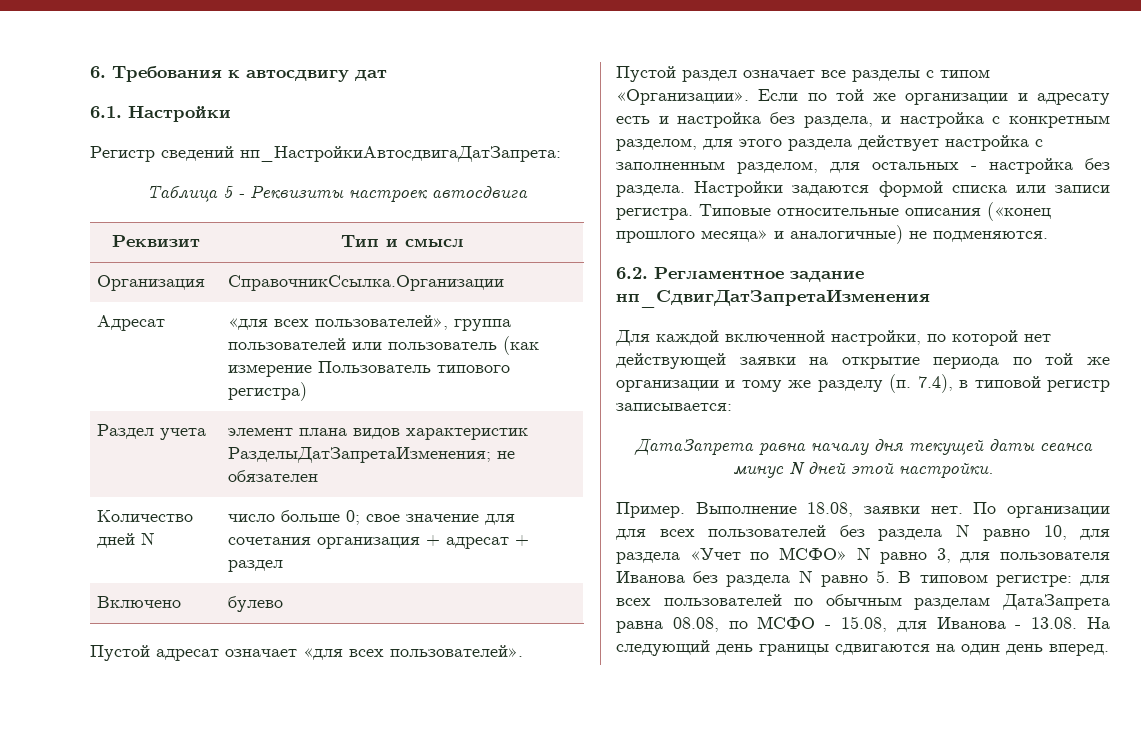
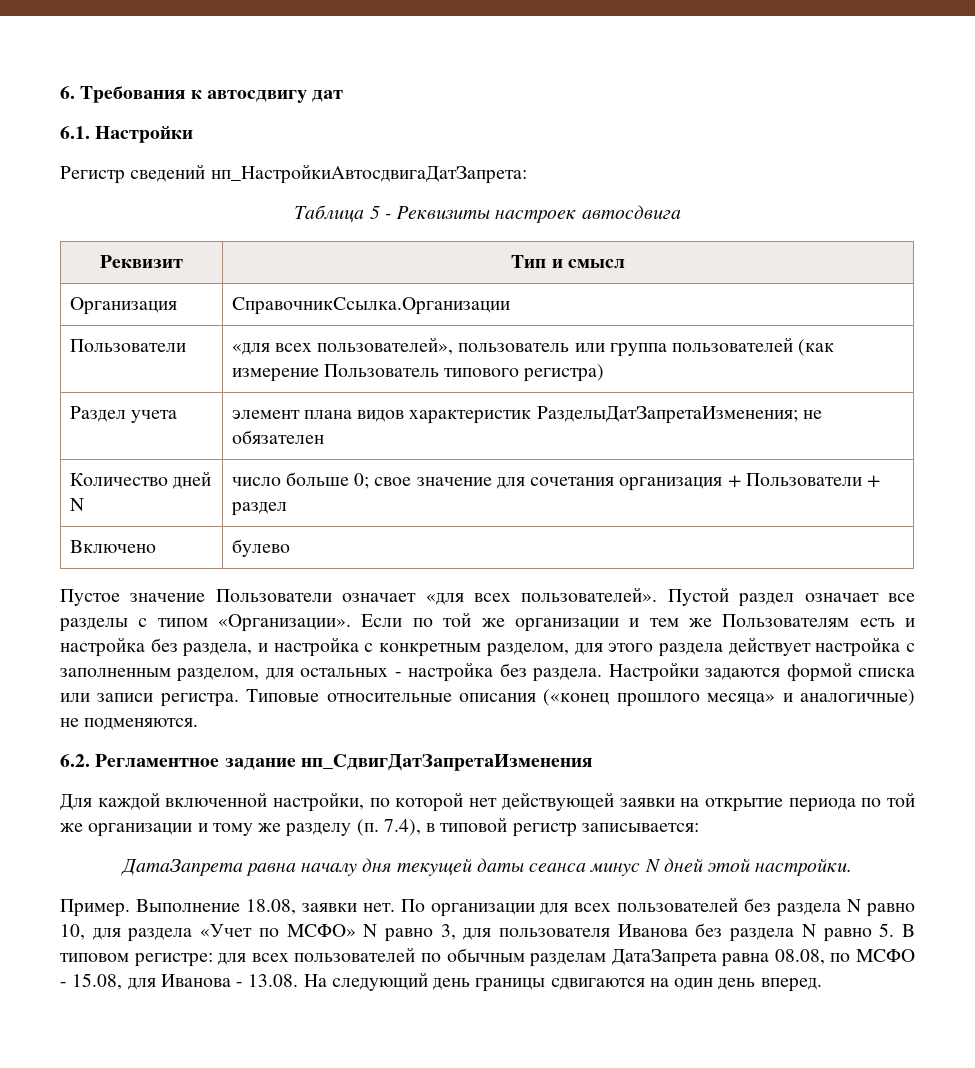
- Адресат | «для всех пользователей», группа пользователей или пользователь (как измерение Пользователь типового регистра)
+ Пользователи | «для всех пользователей», пользователь или группа пользователей (как измерение Пользователь типового регистра)
- Количество дней N | число больше 0; свое значение для сочетания организация + адресат + раздел
+ Количество дней N | число больше 0; свое значение для сочетания организация + Пользователи + раздел
- Пустой адресат означает «для всех пользователей».
+ Пустое значение Пользователи означает «для всех пользователей».
- Если по той же организации и адресату есть и настройка без раздела, и настройка с конкретным разделом, для этого раздела действует настройка с заполненным разделом, для остальных - настройка без раздела.
+ Если по той же организации и тем же Пользователям есть и настройка без раздела, и настройка с конкретным разделом, для этого раздела действует настройка с заполненным разделом, для остальных - настройка без раздела.

